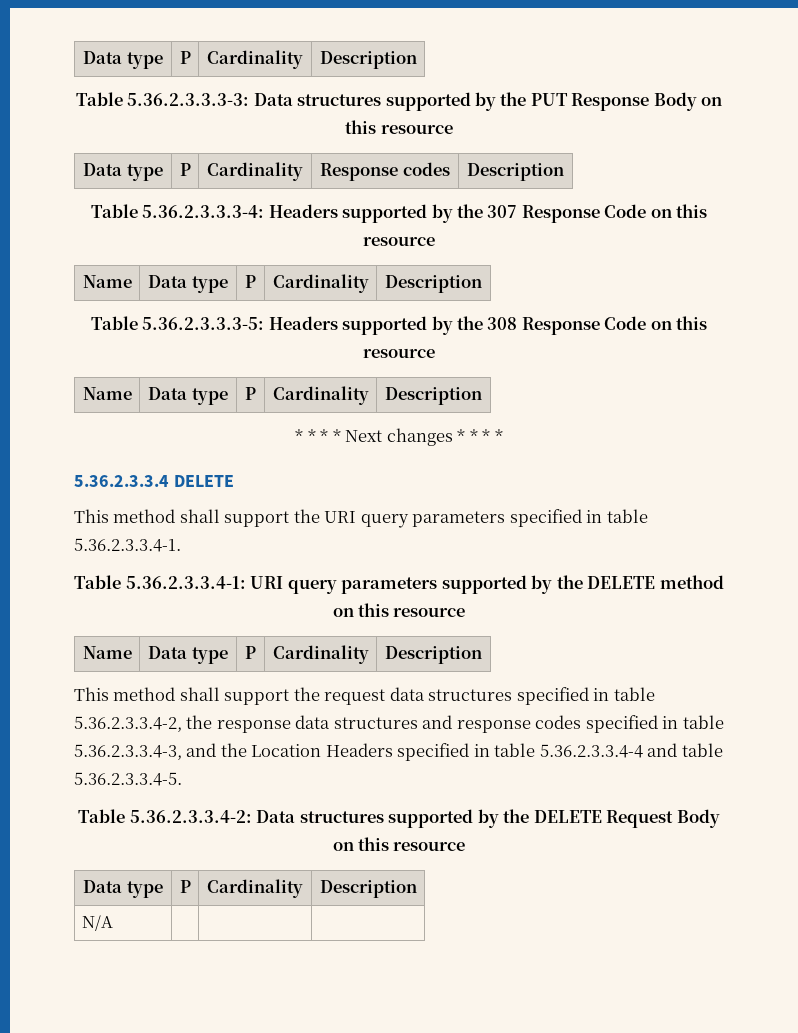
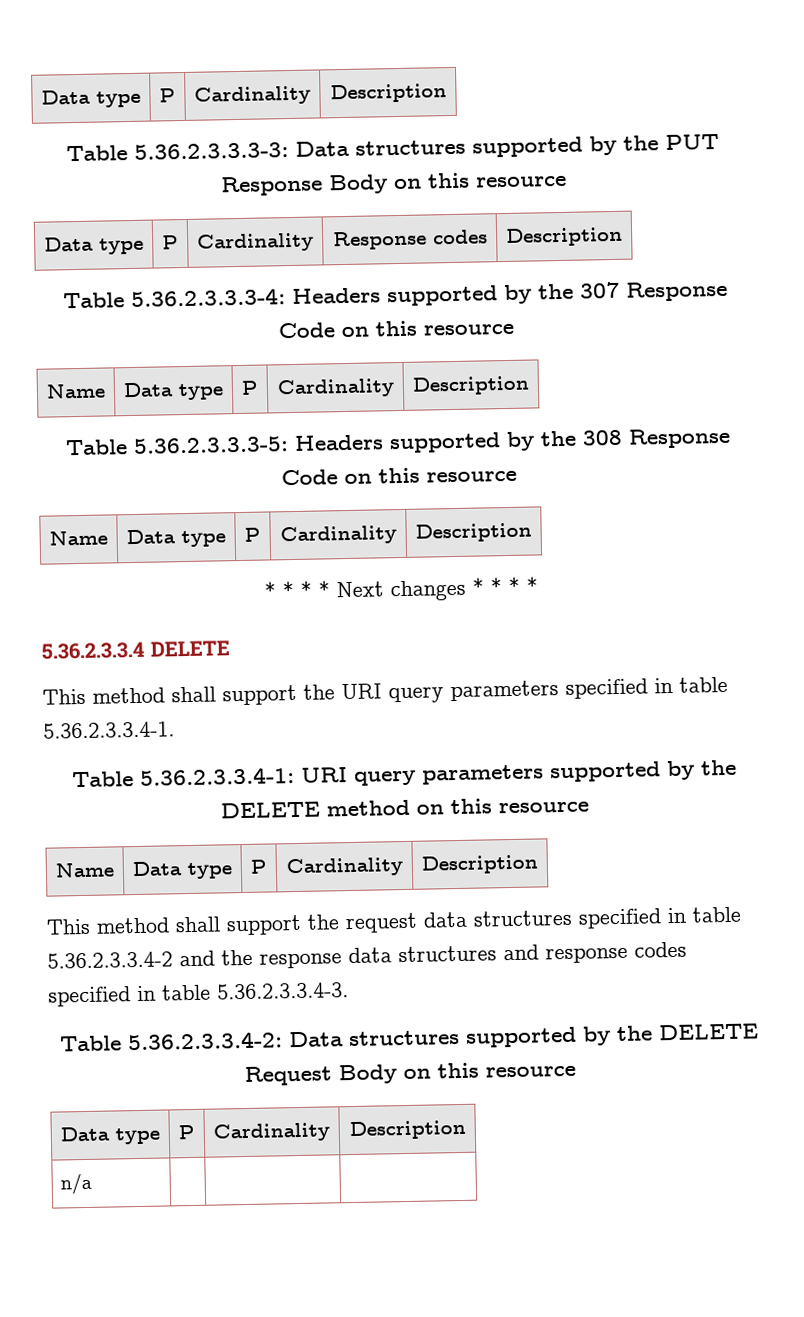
- This method shall support the request data structures specified in table 5.36.2.3.3.4-2, the response data structures and response codes specified in table 5.36.2.3.3.4-3, and the Location Headers specified in table 5.36.2.3.3.4-4 and table 5.36.2.3.3.4-5.
+ This method shall support the request data structures specified in table 5.36.2.3.3.4-2 and the response data structures and response codes specified in table 5.36.2.3.3.4-3.
- N/A | | |
+ n/a | | |

